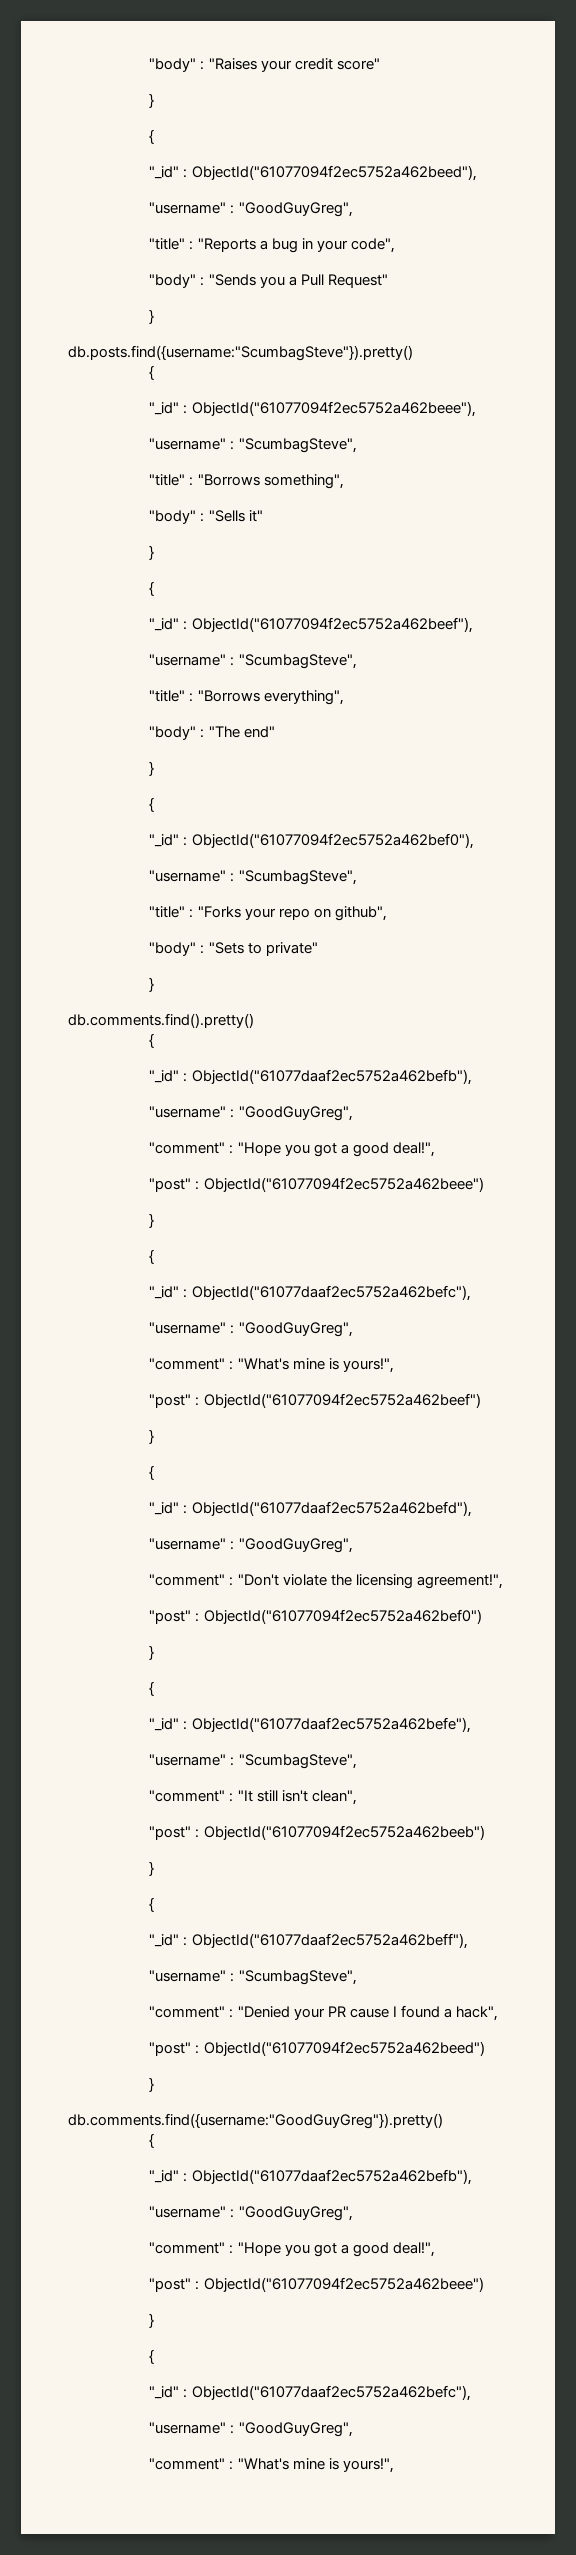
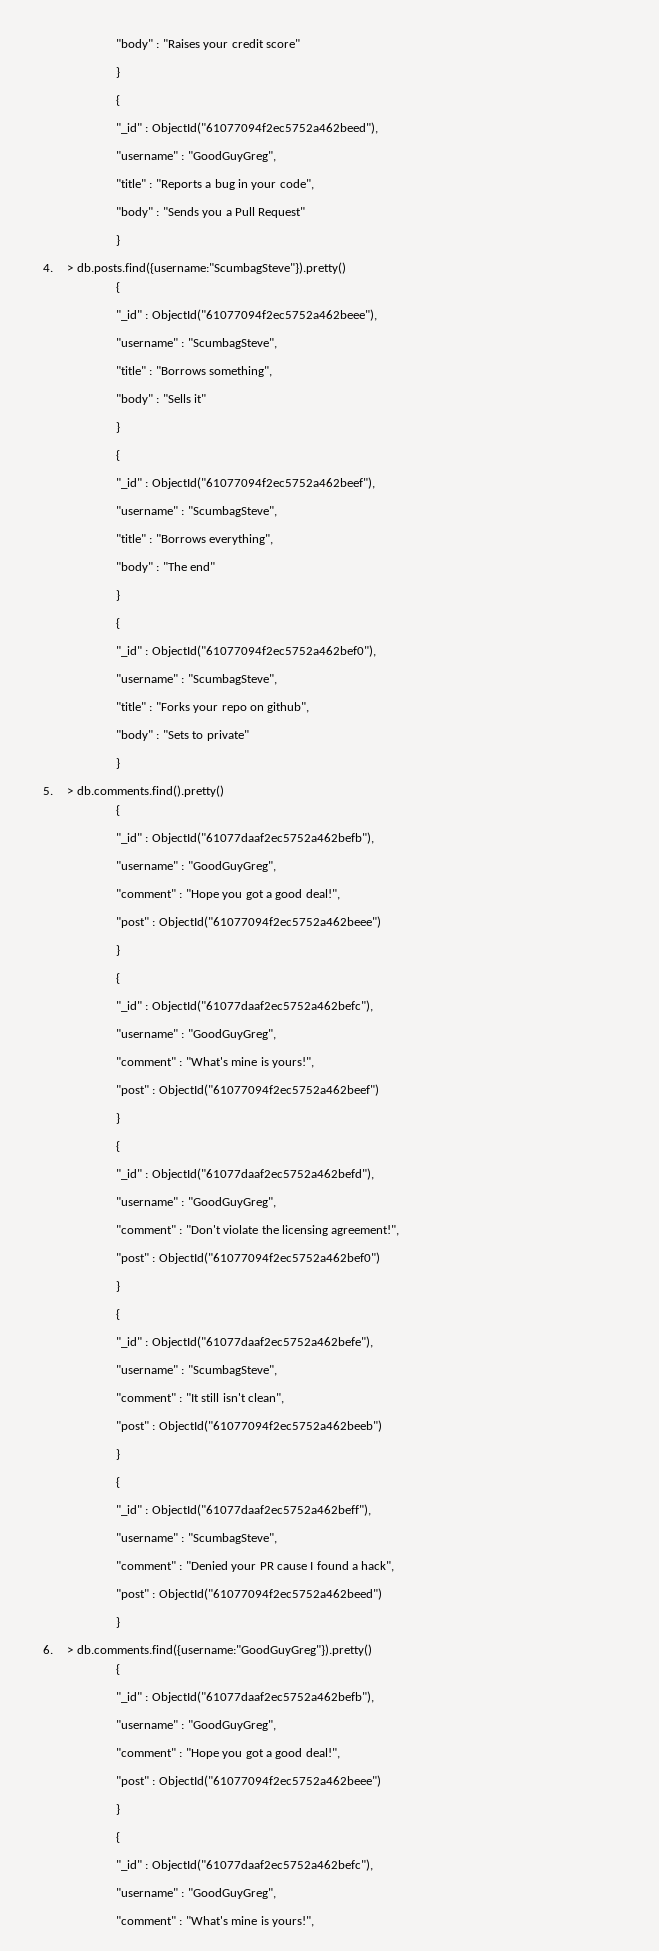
- db.posts.find({username:"ScumbagSteve"}).pretty()
+ 4. > db.posts.find({username:"ScumbagSteve"}).pretty()
- db.comments.find().pretty()
+ 5. > db.comments.find().pretty()
- db.comments.find({username:"GoodGuyGreg"}).pretty()
+ 6. > db.comments.find({username:"GoodGuyGreg"}).pretty()

